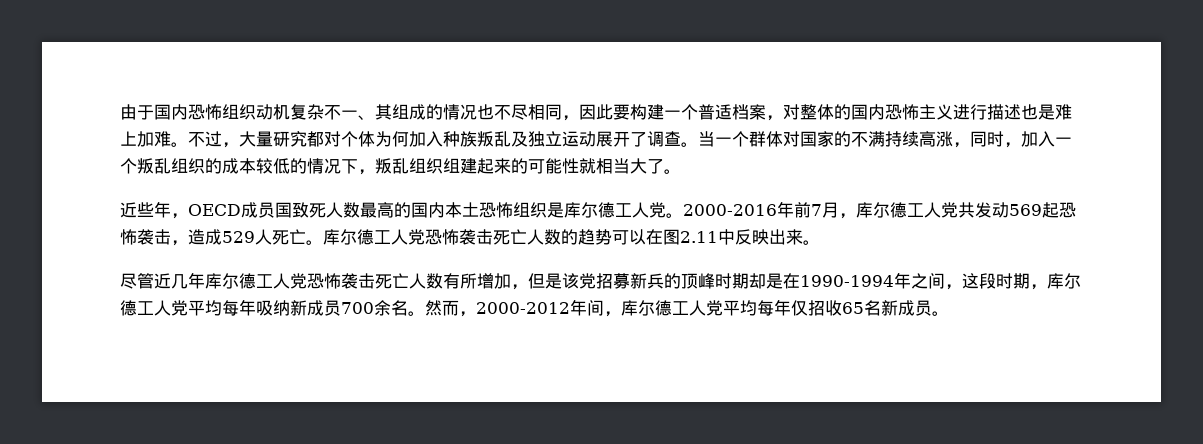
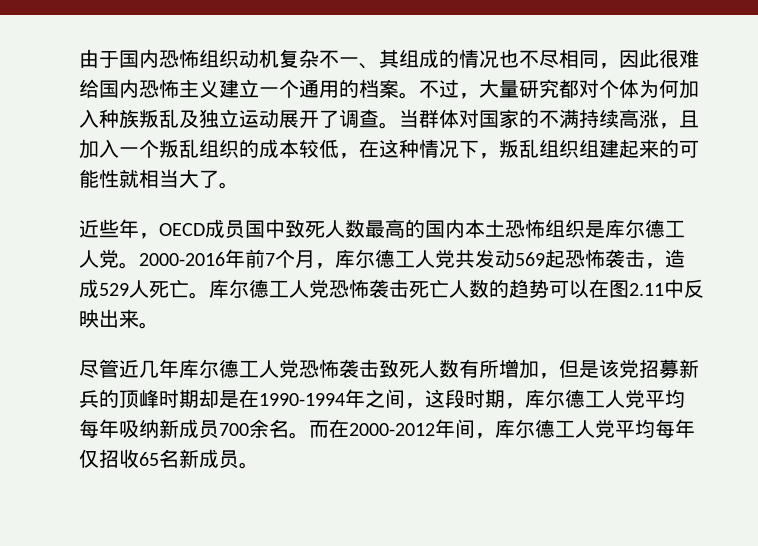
- 由于国内恐怖组织动机复杂不一、其组成的情况也不尽相同，因此要构建一个普适档案，对整体的国内恐怖主义进行描述也是难上加难。
+ 由于国内恐怖组织动机复杂不一、其组成的情况也不尽相同，因此很难给国内恐怖主义建立一个通用的档案。
- 当一个群体对国家的不满持续高涨，同时，加入一个叛乱组织的成本较低的情况下，叛乱组织组建起来的可能性就相当大了。
+ 当群体对国家的不满持续高涨，且加入一个叛乱组织的成本较低，在这种情况下，叛乱组织组建起来的可能性就相当大了。
- 近些年，OECD成员国致死人数最高的国内本土恐怖组织是库尔德工人党。
+ 近些年，OECD成员国中致死人数最高的国内本土恐怖组织是库尔德工人党。
- 2000-2016年前7月，库尔德工人党共发动569起恐怖袭击，造成529人死亡。
+ 2000-2016年前7个月，库尔德工人党共发动569起恐怖袭击，造成529人死亡。
- 尽管近几年库尔德工人党恐怖袭击死亡人数有所增加，但是该党招募新兵的顶峰时期却是在1990-1994年之间，这段时期，库尔德工人党平均每年吸纳新成员700余名。
+ 尽管近几年库尔德工人党恐怖袭击致死人数有所增加，但是该党招募新兵的顶峰时期却是在1990-1994年之间，这段时期，库尔德工人党平均每年吸纳新成员700余名。
- 然而，2000-2012年间，库尔德工人党平均每年仅招收65名新成员。
+ 而在2000-2012年间，库尔德工人党平均每年仅招收65名新成员。

